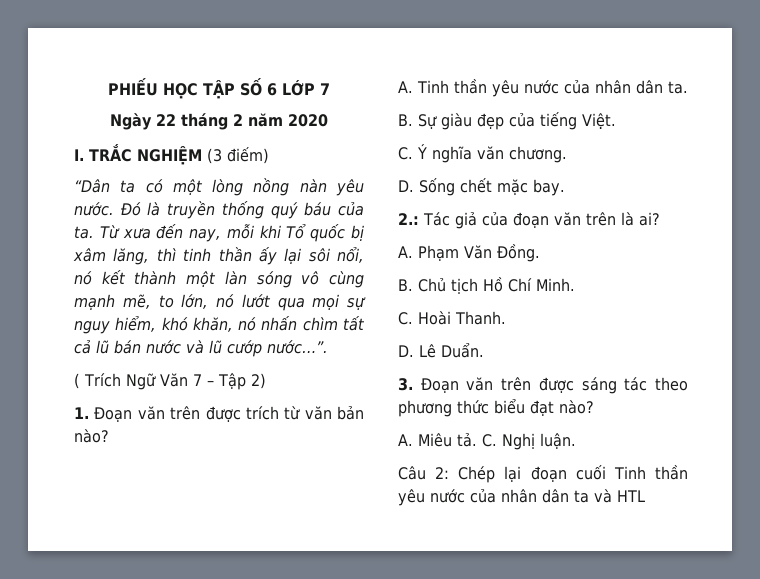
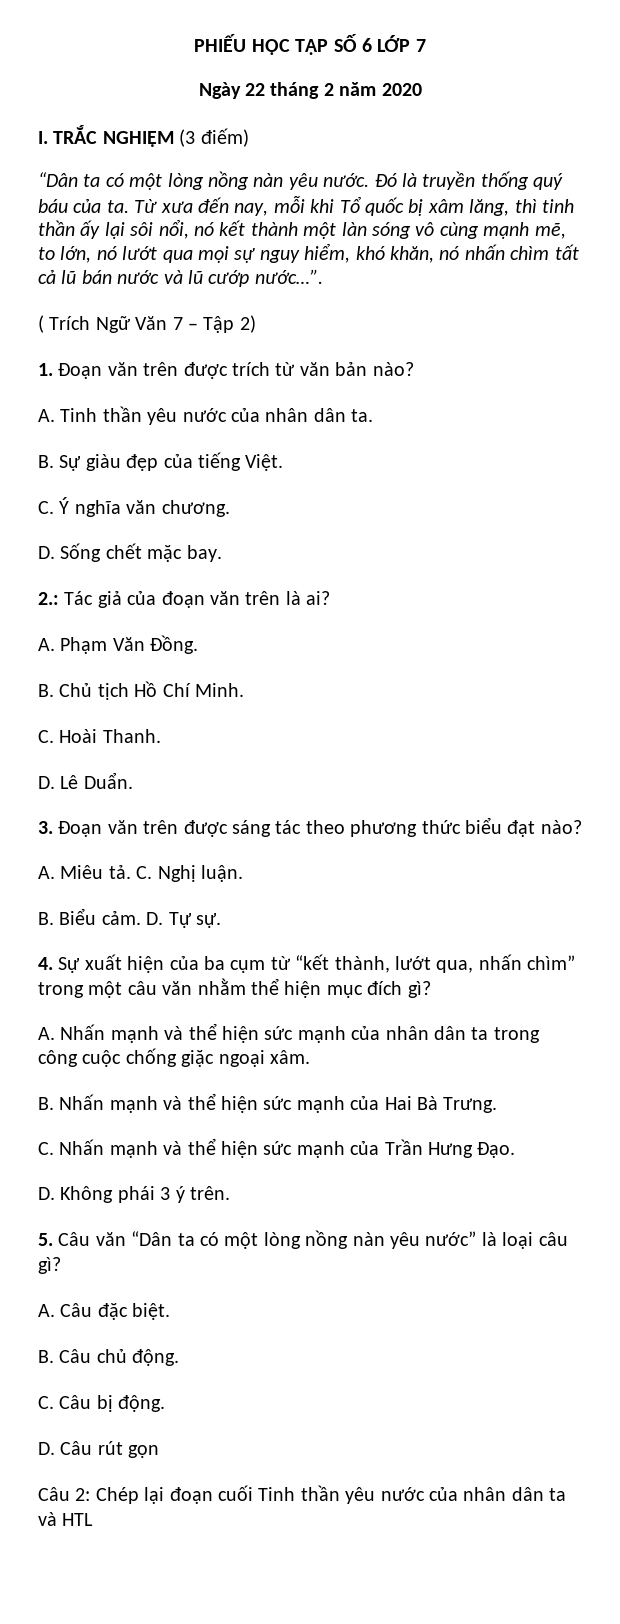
+ B. Biểu cảm. D. Tự sự.
+ 4. Sự xuất hiện của ba cụm từ “kết thành, lướt qua, nhấn chìm” trong một câu văn nhằm thể hiện mục đích gì?
+ A. Nhấn mạnh và thể hiện sức mạnh của nhân dân ta trong công cuộc chống giặc ngoại xâm.
+ B. Nhấn mạnh và thể hiện sức mạnh của Hai Bà Trưng.
+ C. Nhấn mạnh và thể hiện sức mạnh của Trần Hưng Đạo.
+ D. Không phái 3 ý trên.
+ 5. Câu văn “Dân ta có một lòng nồng nàn yêu nước” là loại câu gì?
+ A. Câu đặc biệt.
+ B. Câu chủ động.
+ C. Câu bị động.
+ D. Câu rút gọn

